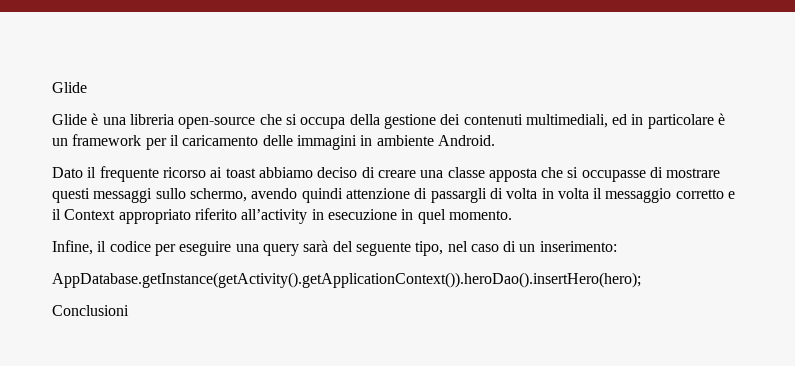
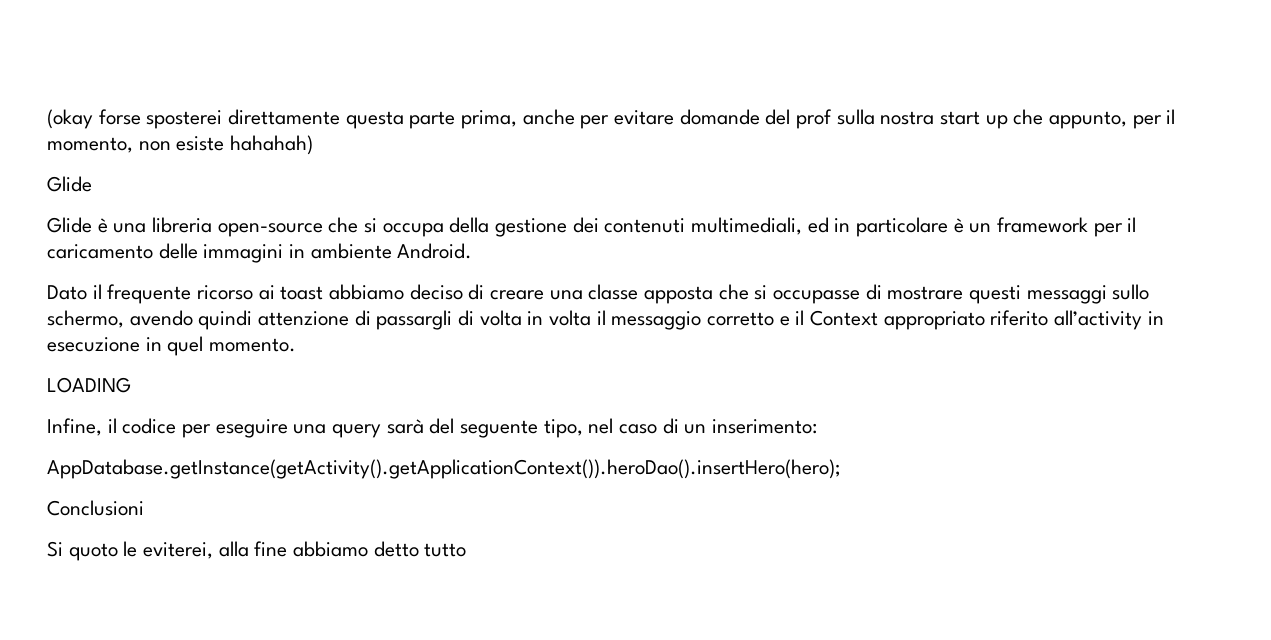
+ (okay forse sposterei direttamente questa parte prima, anche per evitare domande del prof sulla nostra start up che appunto, per il momento, non esiste hahahah)
+ LOADING
+ Si quoto le eviterei, alla fine abbiamo detto tutto

